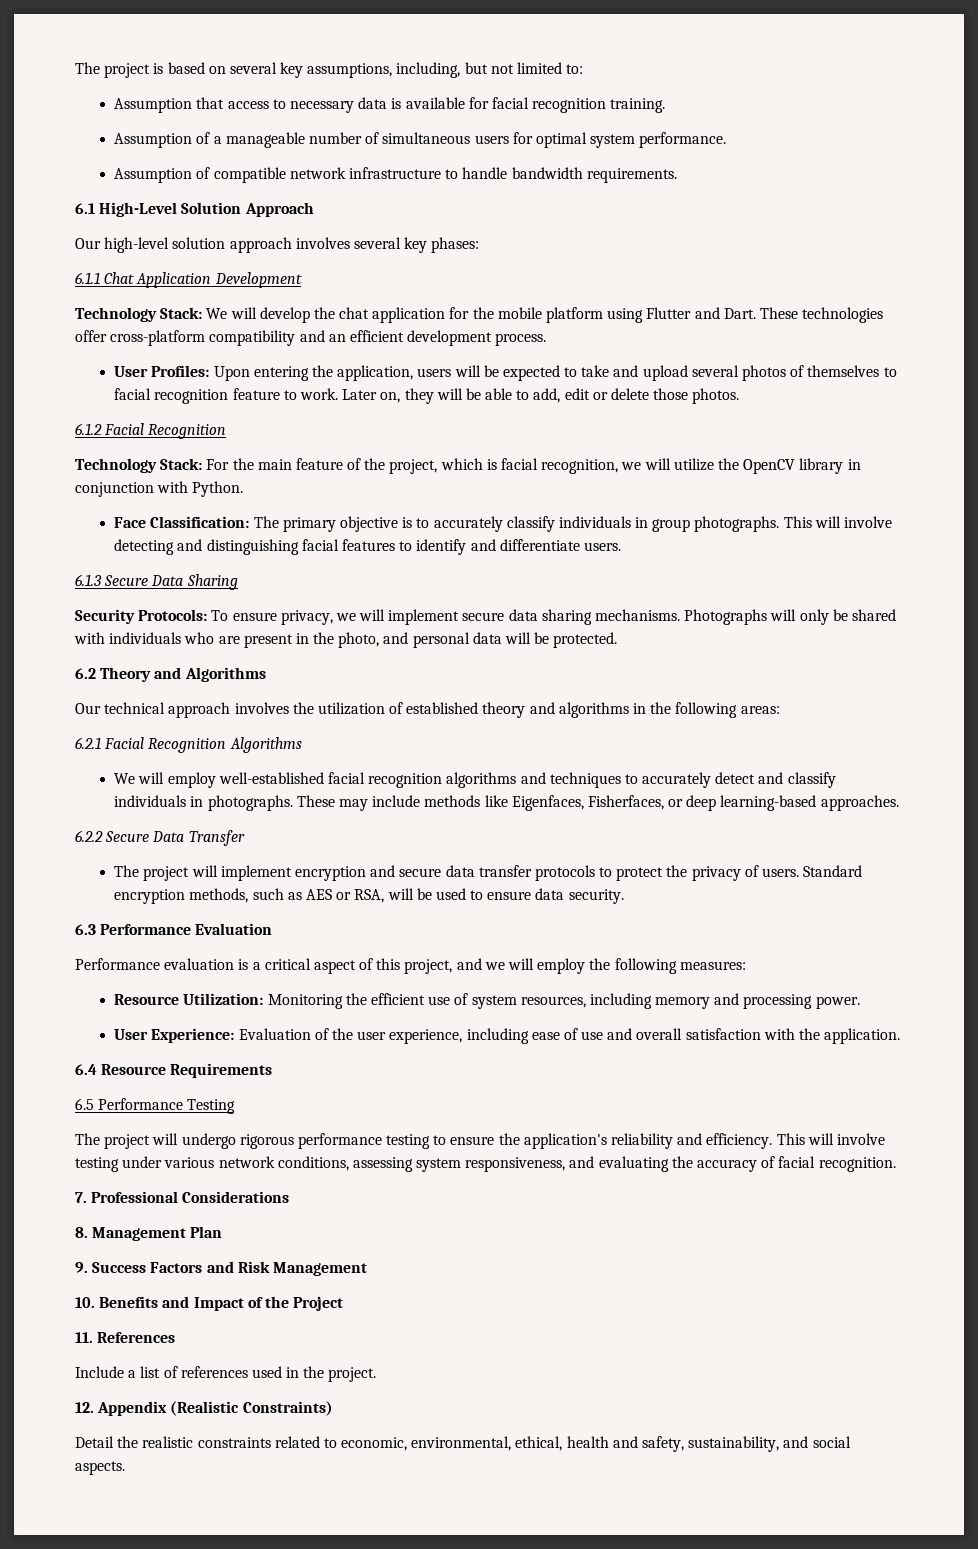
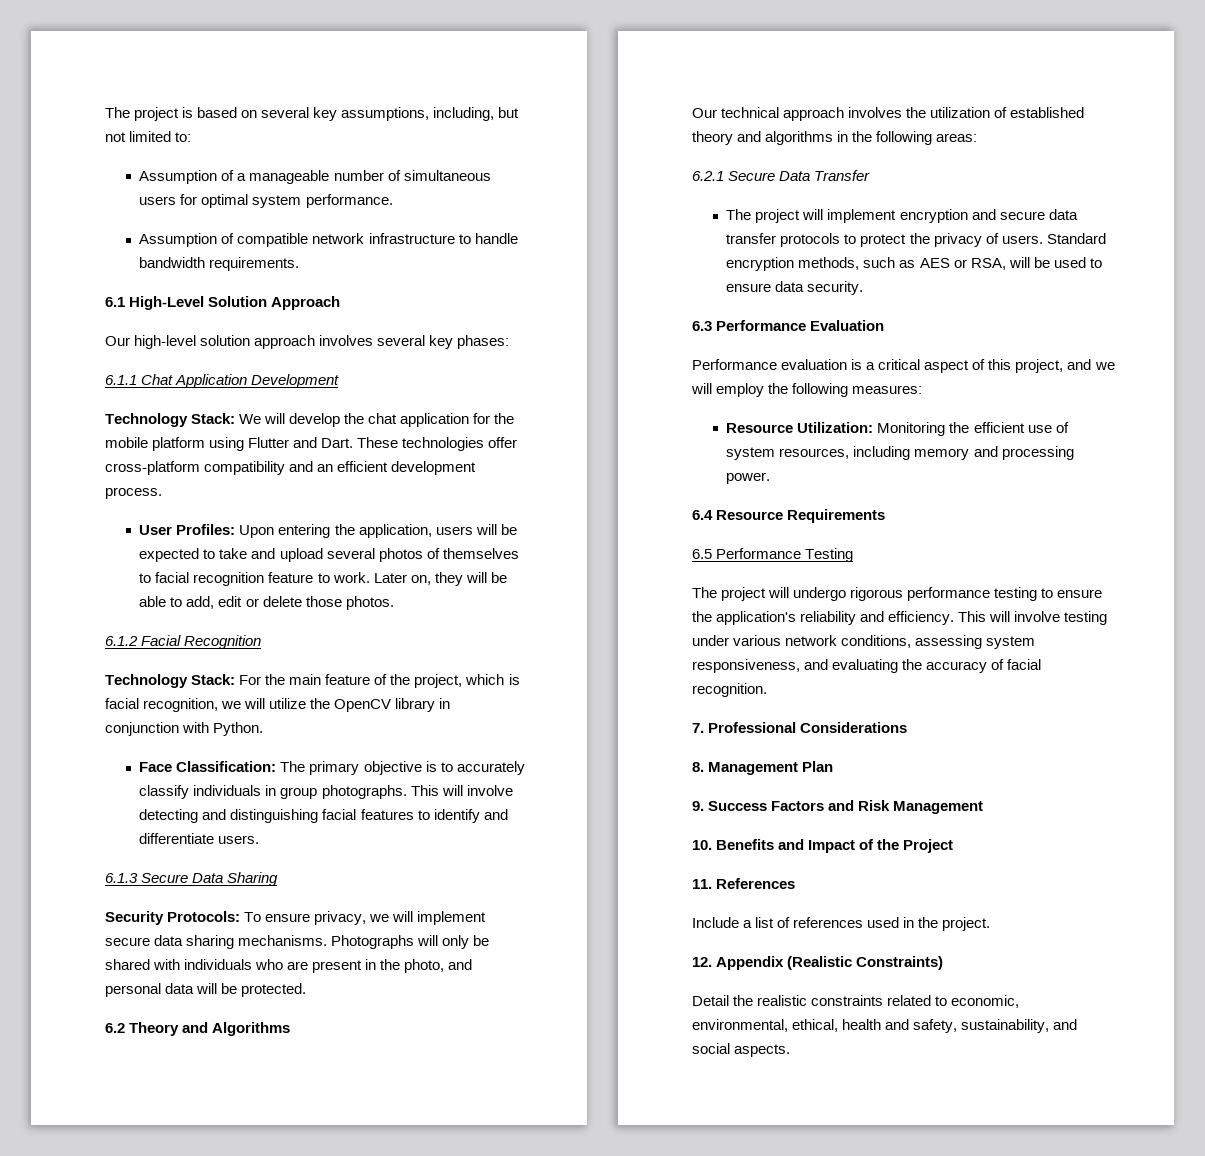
- Assumption that access to necessary data is available for facial recognition training.
- 6.2.1 Facial Recognition Algorithms
- We will employ well-established facial recognition algorithms and techniques to accurately detect and classify individuals in photographs. These may include methods like Eigenfaces, Fisherfaces, or deep learning-based approaches.
- 6.2.2 Secure Data Transfer
+ 6.2.1 Secure Data Transfer
- User Experience: Evaluation of the user experience, including ease of use and overall satisfaction with the application.

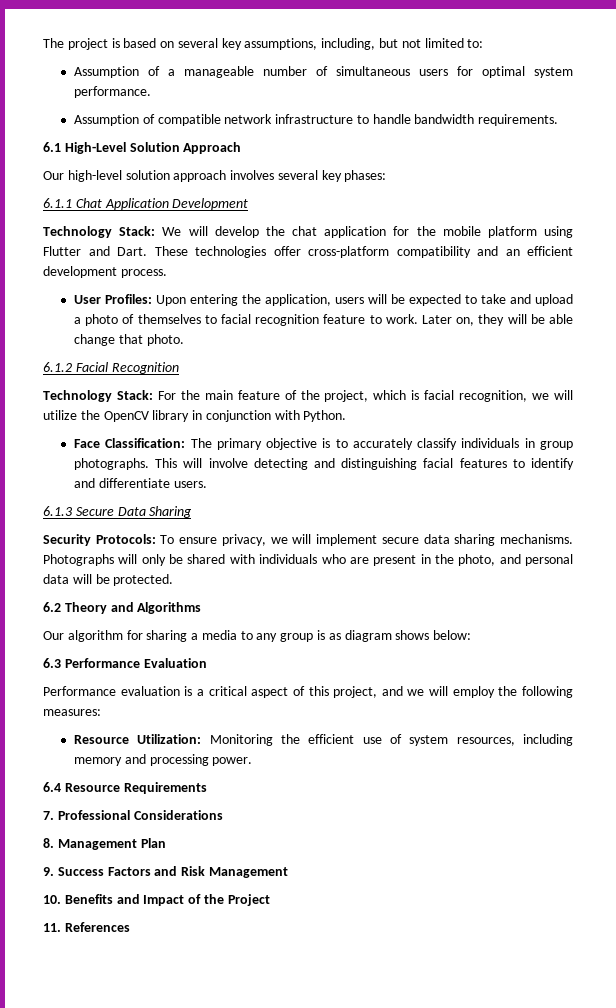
- User Profiles: Upon entering the application, users will be expected to take and upload several photos of themselves to facial recognition feature to work.
+ User Profiles: Upon entering the application, users will be expected to take and upload a photo of themselves to facial recognition feature to work.
- Later on, they will be able to add, edit or delete those photos.
+ Later on, they will be able change that photo.
- Our technical approach involves the utilization of established theory and algorithms in the following areas:
- 6.2.1 Secure Data Transfer
- The project will implement encryption and secure data transfer protocols to protect the privacy of users. Standard encryption methods, such as AES or RSA, will be used to ensure data security.
+ Our algorithm for sharing a media to any group is as diagram shows below:
- 6.5 Performance Testing
- The project will undergo rigorous performance testing to ensure the application's reliability and efficiency. This will involve testing under various network conditions, assessing system responsiveness, and evaluating the accuracy of facial recognition.
- Include a list of references used in the project.
- 12. Appendix (Realistic Constraints)
- Detail the realistic constraints related to economic, environmental, ethical, health and safety, sustainability, and social aspects.

